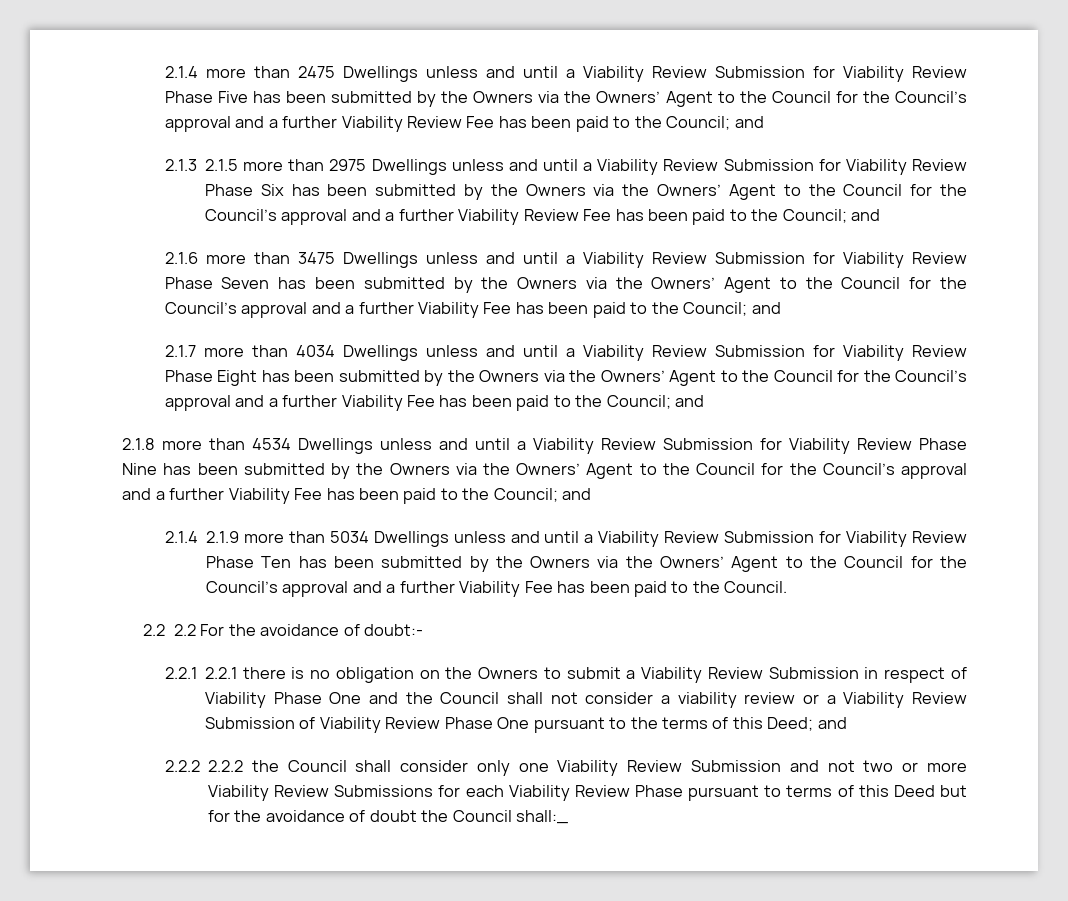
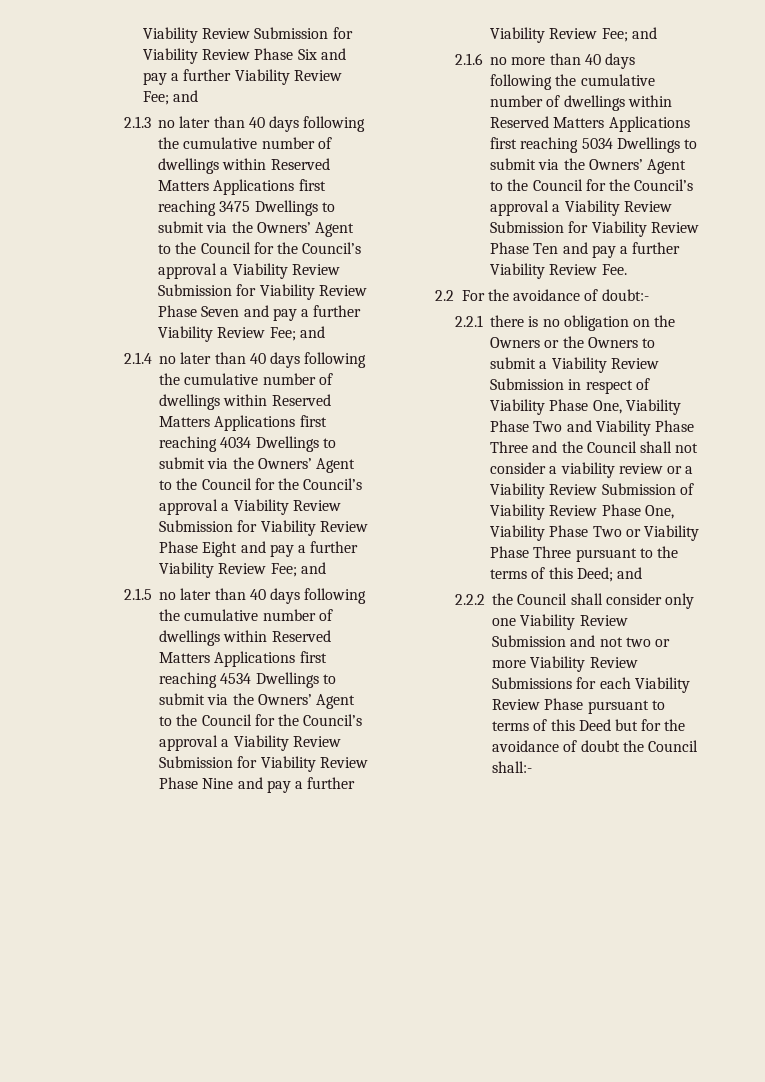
- 2.1.4 more than 2475 Dwellings unless and until a Viability Review Submission for Viability Review Phase Five has been submitted by the Owners via the Owners’ Agent to the Council for the Council’s approval and a further Viability Review Fee has been paid to the Council; and
- 2.1.3 2.1.5 more than 2975 Dwellings unless and until a Viability Review Submission for Viability Review Phase Six has been submitted by the Owners via the Owners’ Agent to the Council for the Council’s approval and a further Viability Review Fee has been paid to the Council; and
- 2.1.6 more than 3475 Dwellings unless and until a Viability Review Submission for Viability Review Phase Seven has been submitted by the Owners via the Owners’ Agent to the Council for the Council’s approval and a further Viability Fee has been paid to the Council; and
- 2.1.7 more than 4034 Dwellings unless and until a Viability Review Submission for Viability Review Phase Eight has been submitted by the Owners via the Owners’ Agent to the Council for the Council’s approval and a further Viability Fee has been paid to the Council; and
- 2.1.8 more than 4534 Dwellings unless and until a Viability Review Submission for Viability Review Phase Nine has been submitted by the Owners via the Owners’ Agent to the Council for the Council’s approval and a further Viability Fee has been paid to the Council; and
- 2.1.4 2.1.9 more than 5034 Dwellings unless and until a Viability Review Submission for Viability Review Phase Ten has been submitted by the Owners via the Owners’ Agent to the Council for the Council’s approval and a further Viability Fee has been paid to the Council.
- 2.2 2.2 For the avoidance of doubt:-
+ Viability Review Submission for Viability Review Phase Six and pay a further Viability Review Fee; and
+ 2.1.3 no later than 40 days following the cumulative number of dwellings within Reserved Matters Applications first reaching 3475 Dwellings to submit via the Owners’ Agent to the Council for the Council’s approval a Viability Review Submission for Viability Review Phase Seven and pay a further Viability Review Fee; and
+ 2.1.4 no later than 40 days following the cumulative number of dwellings within Reserved Matters Applications first reaching 4034 Dwellings to submit via the Owners’ Agent to the Council for the Council’s approval a Viability Review Submission for Viability Review Phase Eight and pay a further Viability Review Fee; and
+ 2.1.5 no later than 40 days following the cumulative number of dwellings within Reserved Matters Applications first reaching 4534 Dwellings to submit via the Owners’ Agent to the Council for the Council’s approval a Viability Review Submission for Viability Review Phase Nine and pay a further Viability Review Fee; and
+ 2.1.6 no more than 40 days following the cumulative number of dwellings within Reserved Matters Applications first reaching 5034 Dwellings to submit via the Owners’ Agent to the Council for the Council’s approval a Viability Review Submission for Viability Review Phase Ten and pay a further Viability Review Fee.
+ 2.2 For the avoidance of doubt:-
- 2.2.1 2.2.1 there is no obligation on the Owners to submit a Viability Review Submission in respect of Viability Phase One and the Council shall not consider a viability review or a Viability Review Submission of Viability Review Phase One pursuant to the terms of this Deed; and
+ 2.2.1 there is no obligation on the Owners or the Owners to submit a Viability Review Submission in respect of Viability Phase One, Viability Phase Two and Viability Phase Three and the Council shall not consider a viability review or a Viability Review Submission of Viability Review Phase One, Viability Phase Two or Viability Phase Three pursuant to the terms of this Deed; and
- 2.2.2 2.2.2 the Council shall consider only one Viability Review Submission and not two or more Viability Review Submissions for each Viability Review Phase pursuant to terms of this Deed but for the avoidance of doubt the Council shall:_
+ 2.2.2 the Council shall consider only one Viability Review Submission and not two or more Viability Review Submissions for each Viability Review Phase pursuant to terms of this Deed but for the avoidance of doubt the Council shall:-

